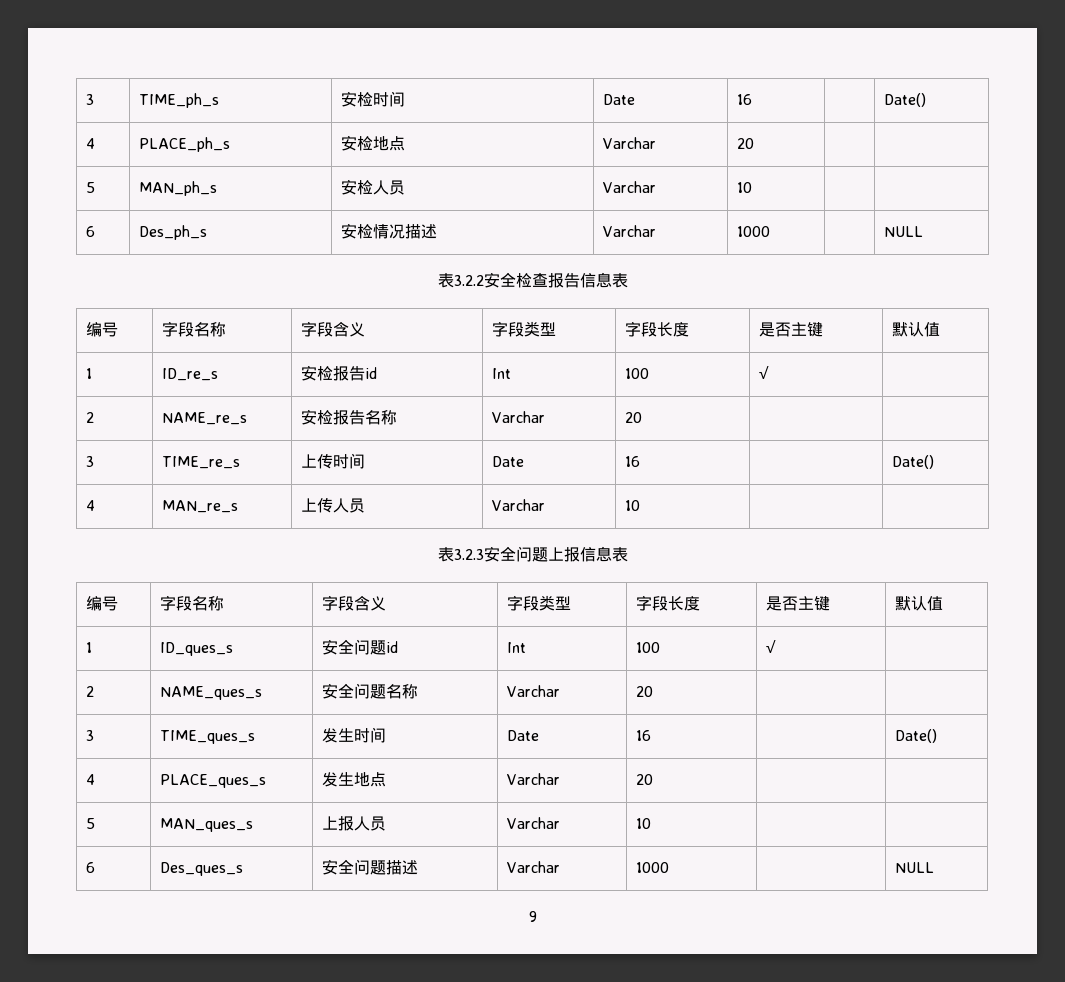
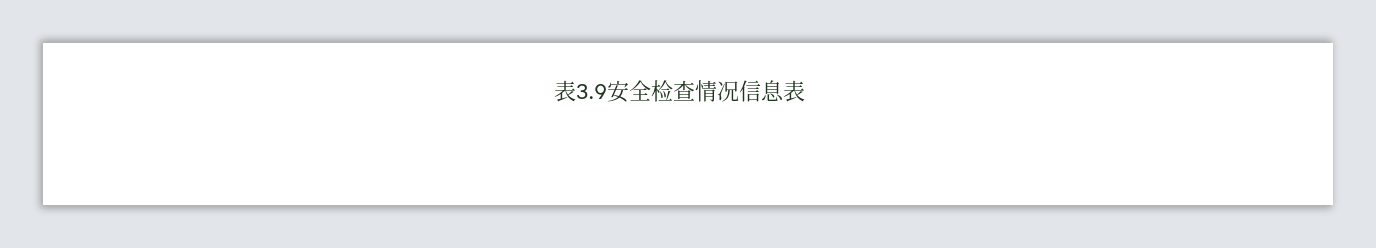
- 3 | TIME_ph_s | 安检时间 | Date | 16 | | Date()
- 4 | PLACE_ph_s | 安检地点 | Varchar | 20 | |
- 5 | MAN_ph_s | 安检人员 | Varchar | 10 | |
- 6 | Des_ph_s | 安检情况描述 | Varchar | 1000 | | NULL
- 表3.2.2安全检查报告信息表
- 编号 | 字段名称 | 字段含义 | 字段类型 | 字段长度 | 是否主键 | 默认值
- 1 | ID_re_s | 安检报告id | Int | 100 | √ |
- 2 | NAME_re_s | 安检报告名称 | Varchar | 20 | |
- 3 | TIME_re_s | 上传时间 | Date | 16 | | Date()
- 4 | MAN_re_s | 上传人员 | Varchar | 10 | |
- 表3.2.3安全问题上报信息表
- 编号 | 字段名称 | 字段含义 | 字段类型 | 字段长度 | 是否主键 | 默认值
- 1 | ID_ques_s | 安全问题id | Int | 100 | √ |
- 2 | NAME_ques_s | 安全问题名称 | Varchar | 20 | |
- 3 | TIME_ques_s | 发生时间 | Date | 16 | | Date()
- 4 | PLACE_ques_s | 发生地点 | Varchar | 20 | |
- 5 | MAN_ques_s | 上报人员 | Varchar | 10 | |
- 6 | Des_ques_s | 安全问题描述 | Varchar | 1000 | | NULL
- 9
+ 表3.9安全检查情况信息表

